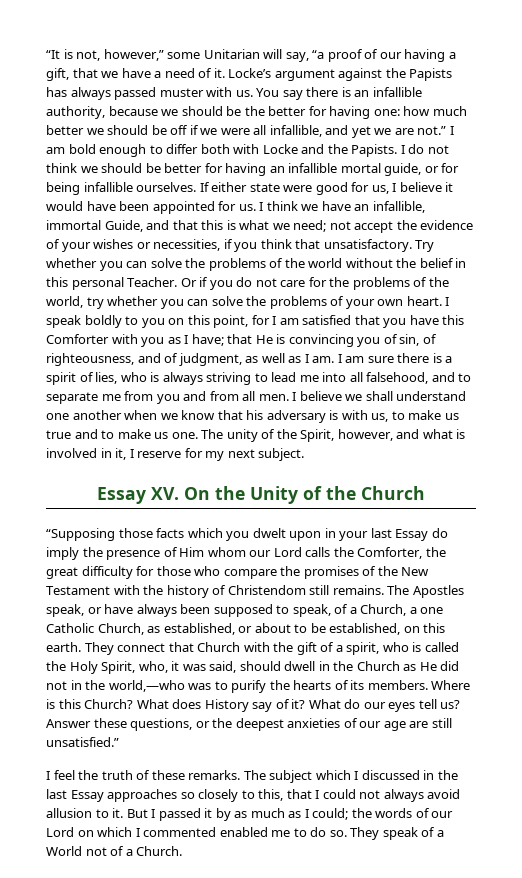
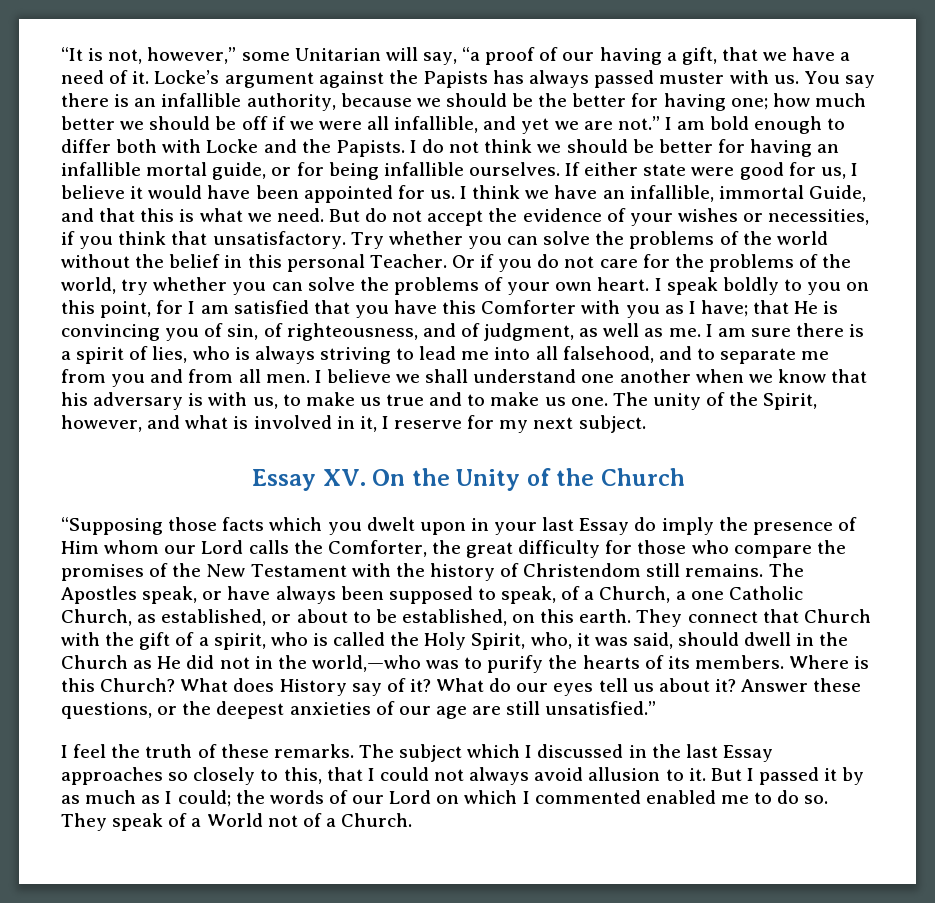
- You say there is an infallible authority, because we should be the better for having one: how much better we should be off if we were all infallible, and yet we are not.”
+ You say there is an infallible authority, because we should be the better for having one; how much better we should be off if we were all infallible, and yet we are not.”
- I think we have an infallible, immortal Guide, and that this is what we need; not accept the evidence of your wishes or necessities, if you think that unsatisfactory.
+ I think we have an infallible, immortal Guide, and that this is what we need. But do not accept the evidence of your wishes or necessities, if you think that unsatisfactory.
- I speak boldly to you on this point, for I am satisfied that you have this Comforter with you as I have; that He is convincing you of sin, of righteousness, and of judgment, as well as I am.
+ I speak boldly to you on this point, for I am satisfied that you have this Comforter with you as I have; that He is convincing you of sin, of righteousness, and of judgment, as well as me.
- What do our eyes tell us?
+ What do our eyes tell us about it?

